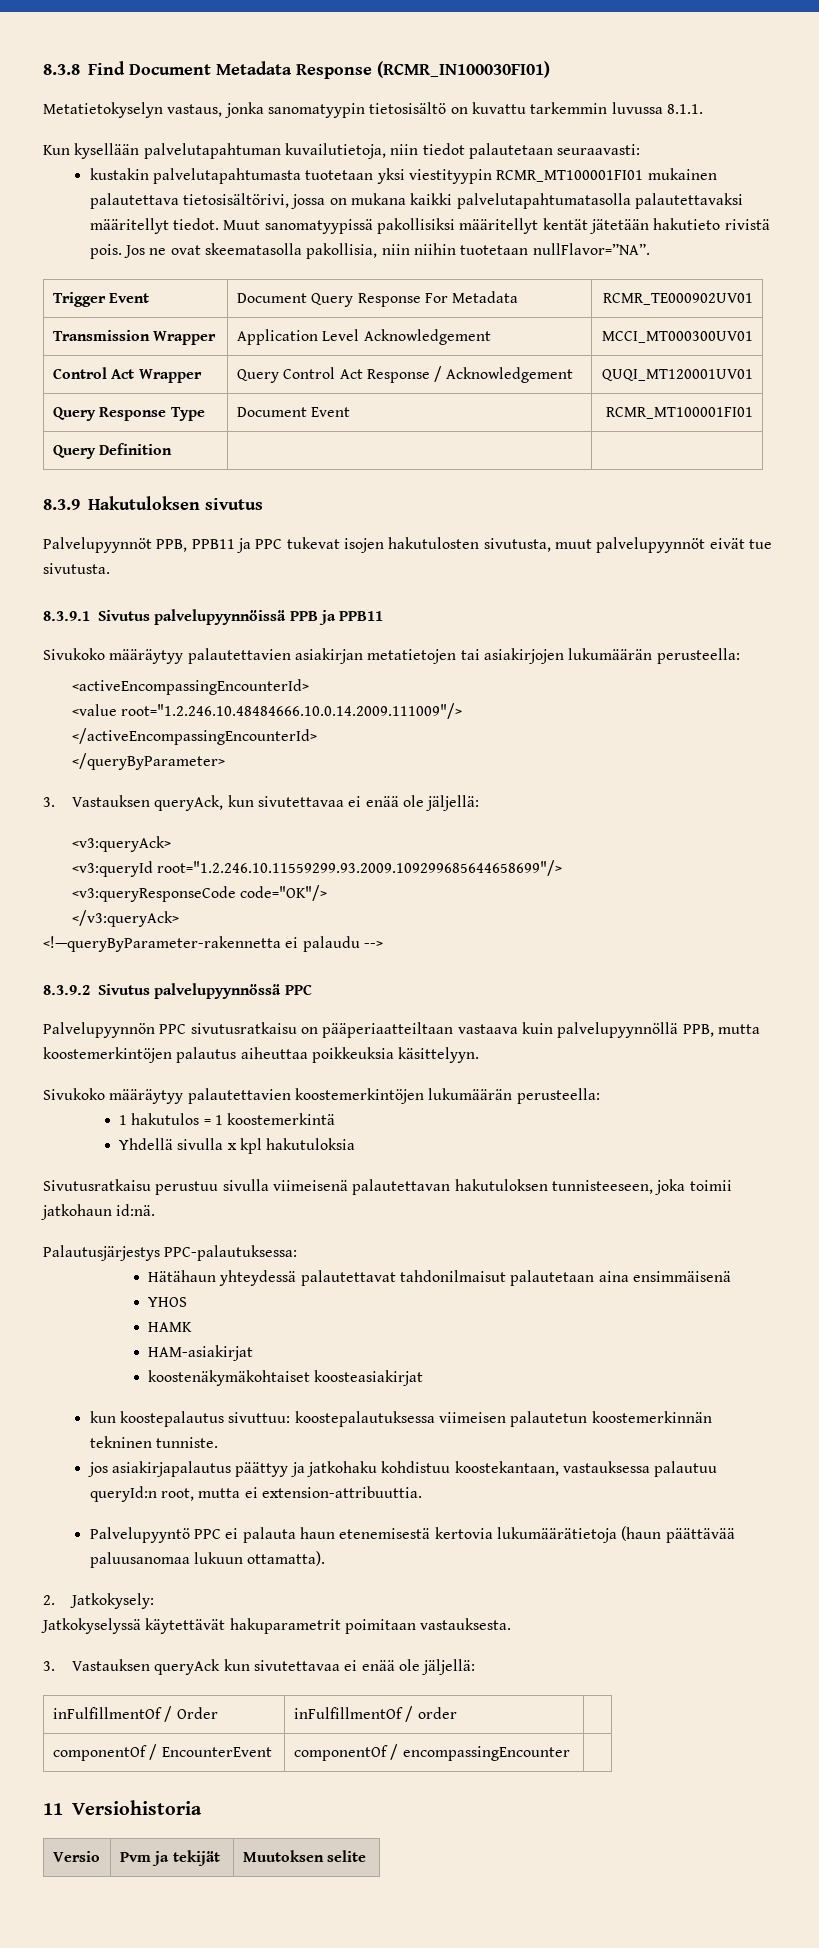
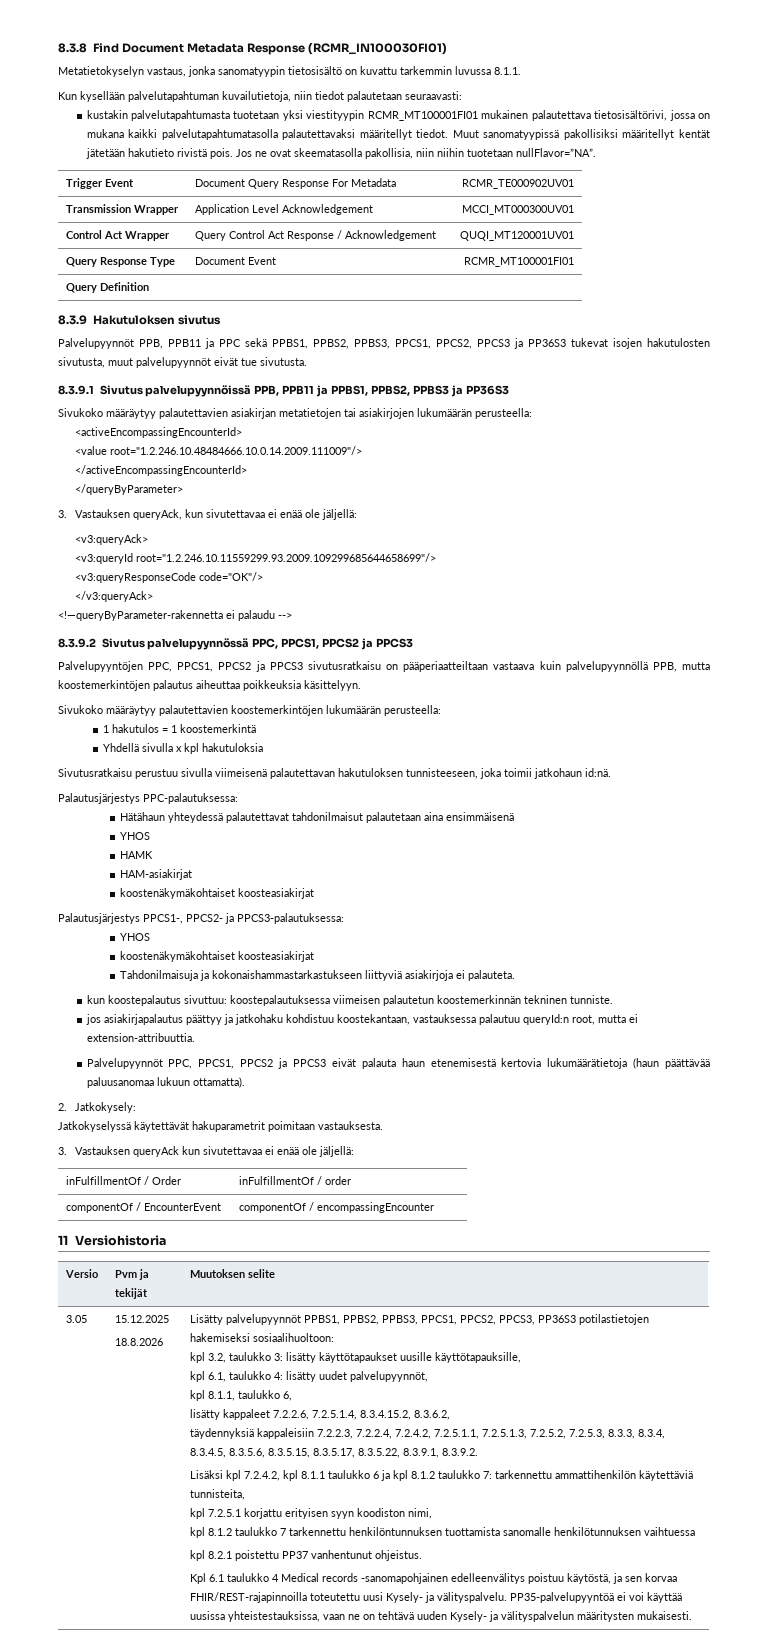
- Palvelupyynnöt PPB, PPB11 ja PPC tukevat isojen hakutulosten sivutusta, muut palvelupyynnöt eivät tue sivutusta.
+ Palvelupyynnöt PPB, PPB11 ja PPC sekä PPBS1, PPBS2, PPBS3, PPCS1, PPCS2, PPCS3 ja PP36S3 tukevat isojen hakutulosten sivutusta, muut palvelupyynnöt eivät tue sivutusta.
- 8.3.9.1 Sivutus palvelupyynnöissä PPB ja PPB11
+ 8.3.9.1 Sivutus palvelupyynnöissä PPB, PPB11 ja PPBS1, PPBS2, PPBS3 ja PP36S3
- 8.3.9.2 Sivutus palvelupyynnössä PPC
- Palvelupyynnön PPC sivutusratkaisu on pääperiaatteiltaan vastaava kuin palvelupyynnöllä PPB, mutta koostemerkintöjen palautus aiheuttaa poikkeuksia käsittelyyn.
+ 8.3.9.2 Sivutus palvelupyynnössä PPC, PPCS1, PPCS2 ja PPCS3
+ Palvelupyyntöjen PPC, PPCS1, PPCS2 ja PPCS3 sivutusratkaisu on pääperiaatteiltaan vastaava kuin palvelupyynnöllä PPB, mutta koostemerkintöjen palautus aiheuttaa poikkeuksia käsittelyyn.
+ Palautusjärjestys PPCS1-, PPCS2- ja PPCS3-palautuksessa:
+ YHOS
+ koostenäkymäkohtaiset koosteasiakirjat
+ Tahdonilmaisuja ja kokonaishammastarkastukseen liittyviä asiakirjoja ei palauteta.
- Palvelupyyntö PPC ei palauta haun etenemisestä kertovia lukumäärätietoja (haun päättävää paluusanomaa lukuun ottamatta).
+ Palvelupyynnöt PPC, PPCS1, PPCS2 ja PPCS3 eivät palauta haun etenemisestä kertovia lukumäärätietoja (haun päättävää paluusanomaa lukuun ottamatta).
+ 3.05 | 15.12.2025
+ 18.8.2026 | Lisätty palvelupyynnöt PPBS1, PPBS2, PPBS3, PPCS1, PPCS2, PPCS3, PP36S3 potilastietojen hakemiseksi sosiaalihuoltoon:
+ kpl 3.2, taulukko 3: lisätty käyttötapaukset uusille käyttötapauksille,
+ kpl 6.1, taulukko 4: lisätty uudet palvelupyynnöt,
+ kpl 8.1.1, taulukko 6,
+ lisätty kappaleet 7.2.2.6, 7.2.5.1.4, 8.3.4.15.2, 8.3.6.2,
+ täydennyksiä kappaleisiin 7.2.2.3, 7.2.2.4, 7.2.4.2, 7.2.5.1.1, 7.2.5.1.3, 7.2.5.2, 7.2.5.3, 8.3.3, 8.3.4, 8.3.4.5, 8.3.5.6, 8.3.5.15, 8.3.5.17, 8.3.5.22, 8.3.9.1, 8.3.9.2.
+ Lisäksi kpl 7.2.4.2, kpl 8.1.1 taulukko 6 ja kpl 8.1.2 taulukko 7: tarkennettu ammattihenkilön käytettäviä tunnisteita,
+ kpl 7.2.5.1 korjattu erityisen syyn koodiston nimi,
+ kpl 8.1.2 taulukko 7 tarkennettu henkilöntunnuksen tuottamista sanomalle henkilötunnuksen vaihtuessa
+ kpl 8.2.1 poistettu PP37 vanhentunut ohjeistus.
+ Kpl 6.1 taulukko 4 Medical records -sanomapohjainen edelleenvälitys poistuu käytöstä, ja sen korvaa FHIR/REST-rajapinnoilla toteutettu uusi Kysely- ja välityspalvelu. PP35-palvelupyyntöä ei voi käyttää uusissa yhteistestauksissa, vaan ne on tehtävä uuden Kysely- ja välityspalvelun määritysten mukaisesti.

